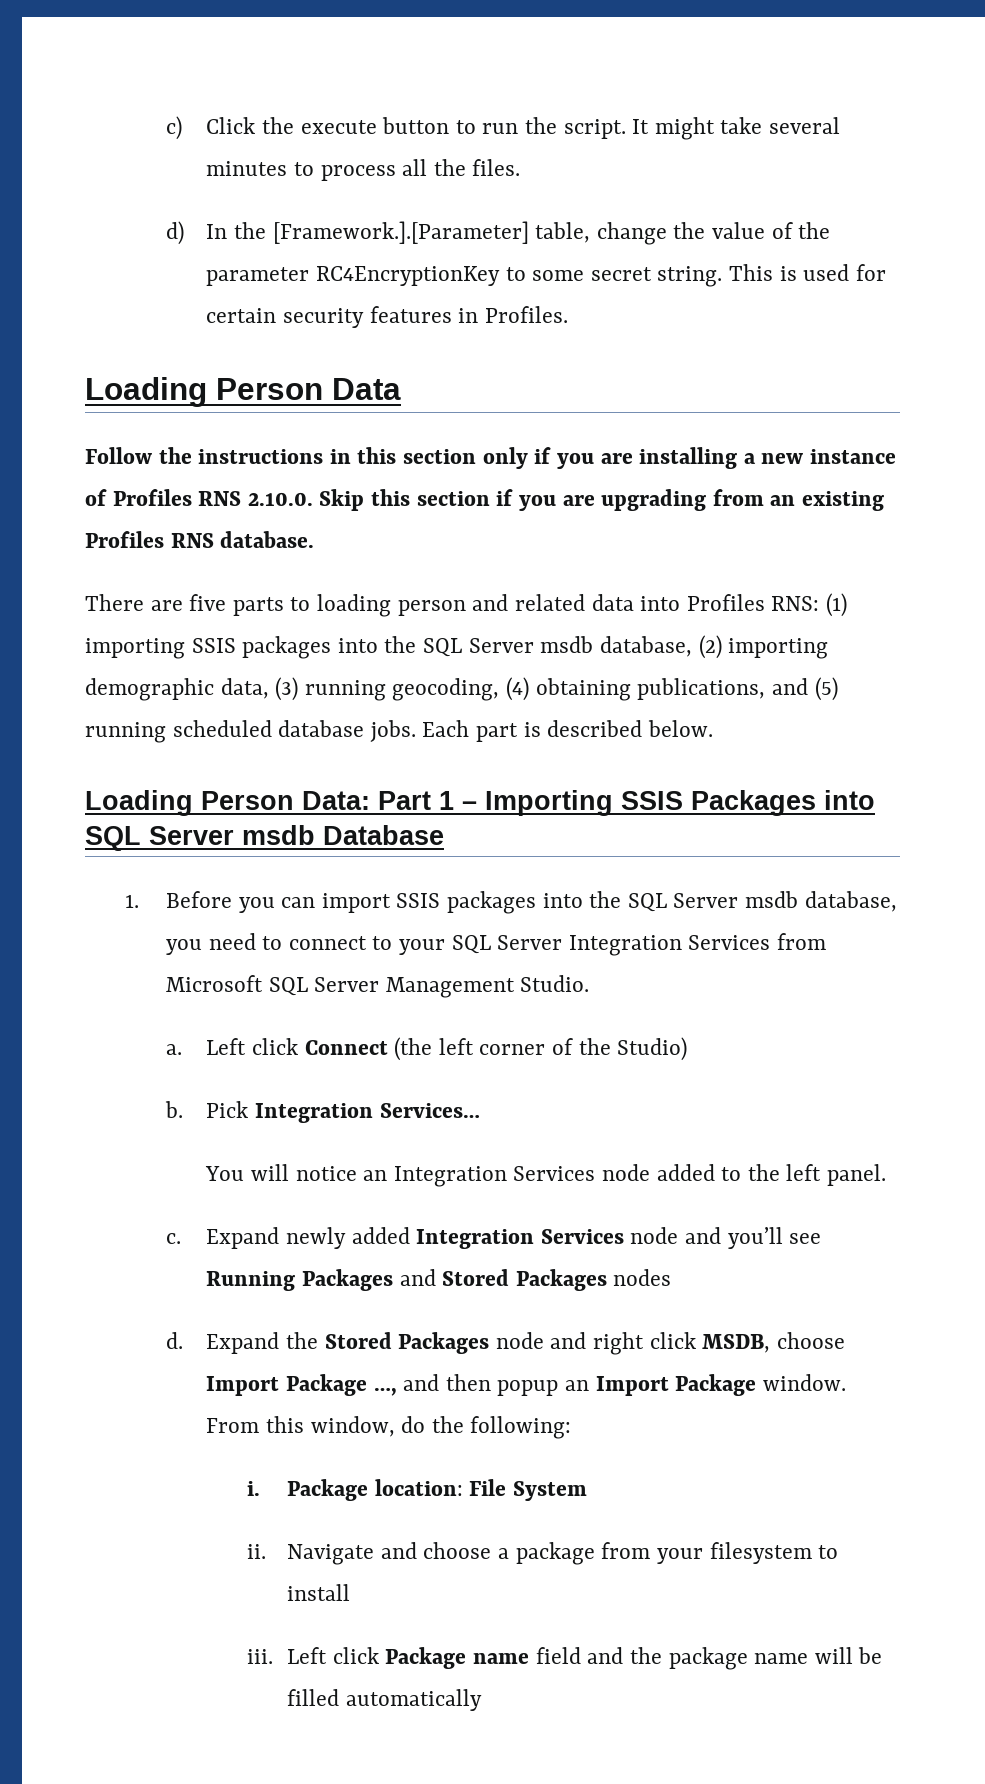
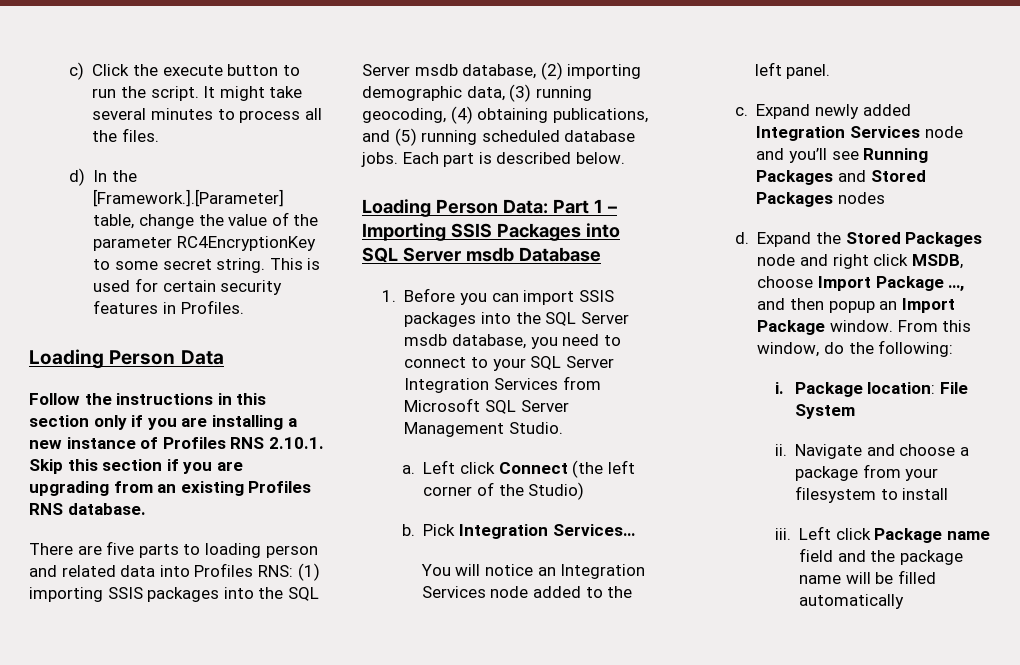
- Follow the instructions in this section only if you are installing a new instance of Profiles RNS 2.10.0. Skip this section if you are upgrading from an existing Profiles RNS database.
+ Follow the instructions in this section only if you are installing a new instance of Profiles RNS 2.10.1. Skip this section if you are upgrading from an existing Profiles RNS database.

